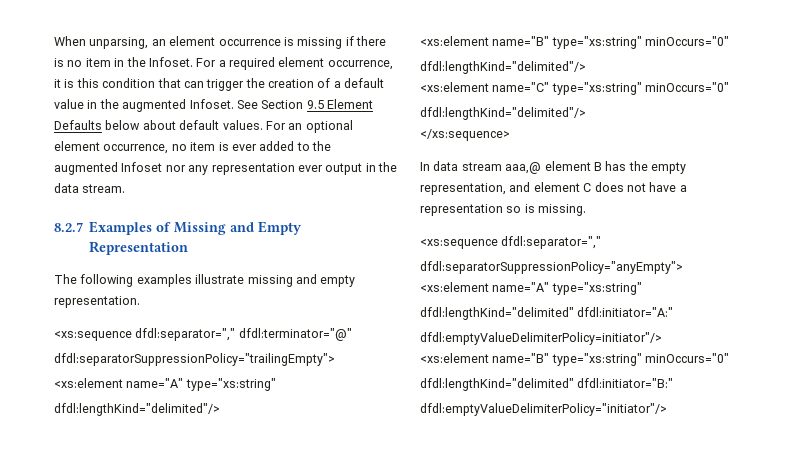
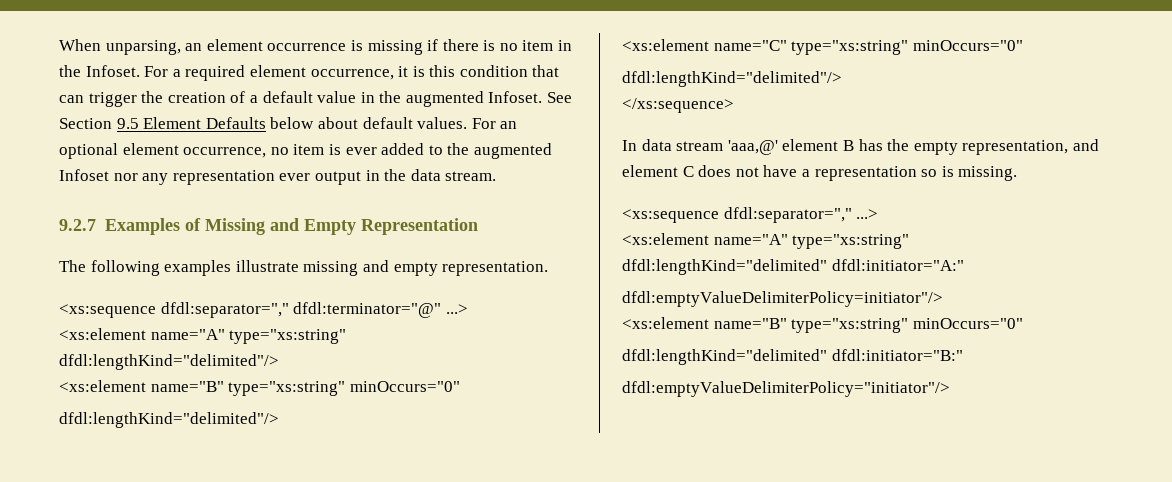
- 8.2.7 Examples of Missing and Empty Representation
+ 9.2.7 Examples of Missing and Empty Representation
- <xs:sequence dfdl:separator="," dfdl:terminator="@"
- dfdl:separatorSuppressionPolicy="trailingEmpty">
+ <xs:sequence dfdl:separator="," dfdl:terminator="@" ...>
- In data stream aaa,@ element B has the empty representation, and element C does not have a representation so is missing.
- <xs:sequence dfdl:separator=","
- dfdl:separatorSuppressionPolicy="anyEmpty">
+ In data stream 'aaa,@' element B has the empty representation, and element C does not have a representation so is missing.
+ <xs:sequence dfdl:separator="," ...>

